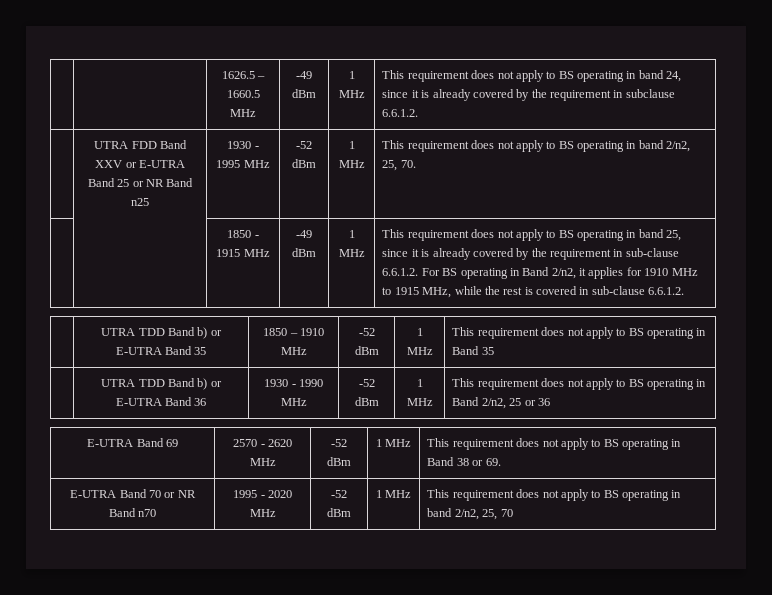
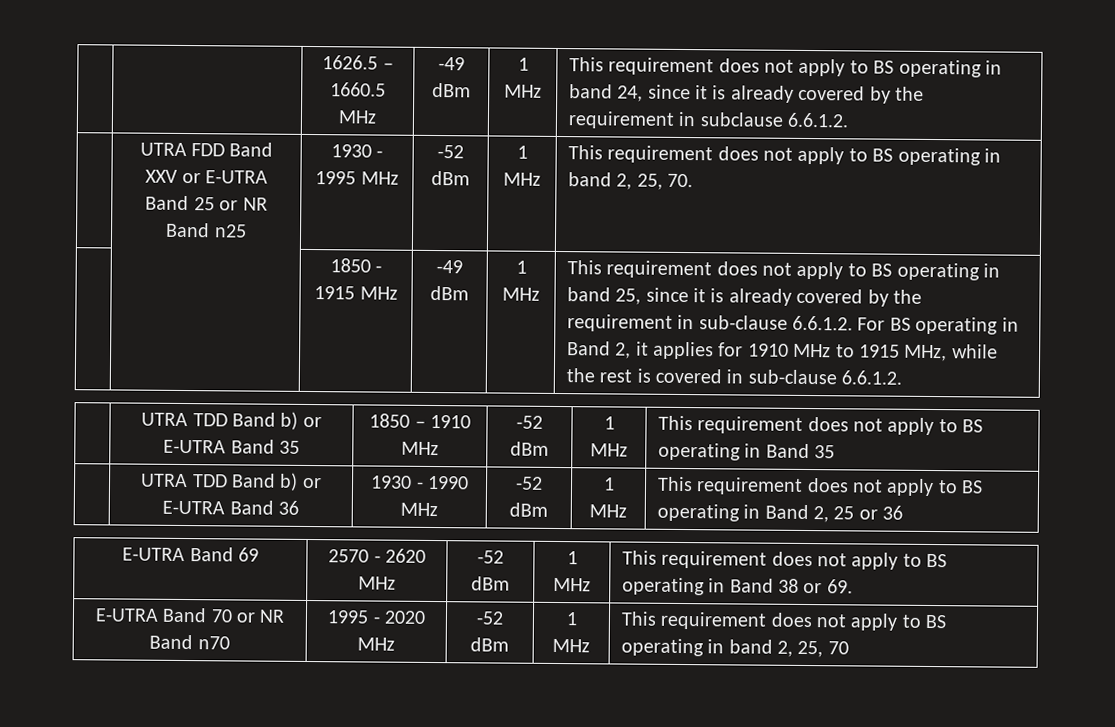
- | UTRA FDD Band XXV or E-UTRA Band 25 or NR Band n25 | 1930 - 1995 MHz | -52 dBm | 1 MHz | This requirement does not apply to BS operating in band 2/n2, 25, 70.
+ | UTRA FDD Band XXV or E-UTRA Band 25 or NR Band n25 | 1930 - 1995 MHz | -52 dBm | 1 MHz | This requirement does not apply to BS operating in band 2, 25, 70.
- This requirement does not apply to BS operating in band 25, since it is already covered by the requirement in sub-clause 6.6.1.2. For BS operating in Band 2/n2, it applies for 1910 MHz to 1915 MHz, while the rest is covered in sub-clause 6.6.1.2.
+ This requirement does not apply to BS operating in band 25, since it is already covered by the requirement in sub-clause 6.6.1.2. For BS operating in Band 2, it applies for 1910 MHz to 1915 MHz, while the rest is covered in sub-clause 6.6.1.2.
- | UTRA TDD Band b) or E-UTRA Band 36 | 1930 - 1990 MHz | -52 dBm | 1 MHz | This requirement does not apply to BS operating in Band 2/n2, 25 or 36
+ | UTRA TDD Band b) or E-UTRA Band 36 | 1930 - 1990 MHz | -52 dBm | 1 MHz | This requirement does not apply to BS operating in Band 2, 25 or 36
- E-UTRA Band 70 or NR Band n70 | 1995 - 2020 MHz | -52 dBm | 1 MHz | This requirement does not apply to BS operating in band 2/n2, 25, 70
+ E-UTRA Band 70 or NR Band n70 | 1995 - 2020 MHz | -52 dBm | 1 MHz | This requirement does not apply to BS operating in band 2, 25, 70

